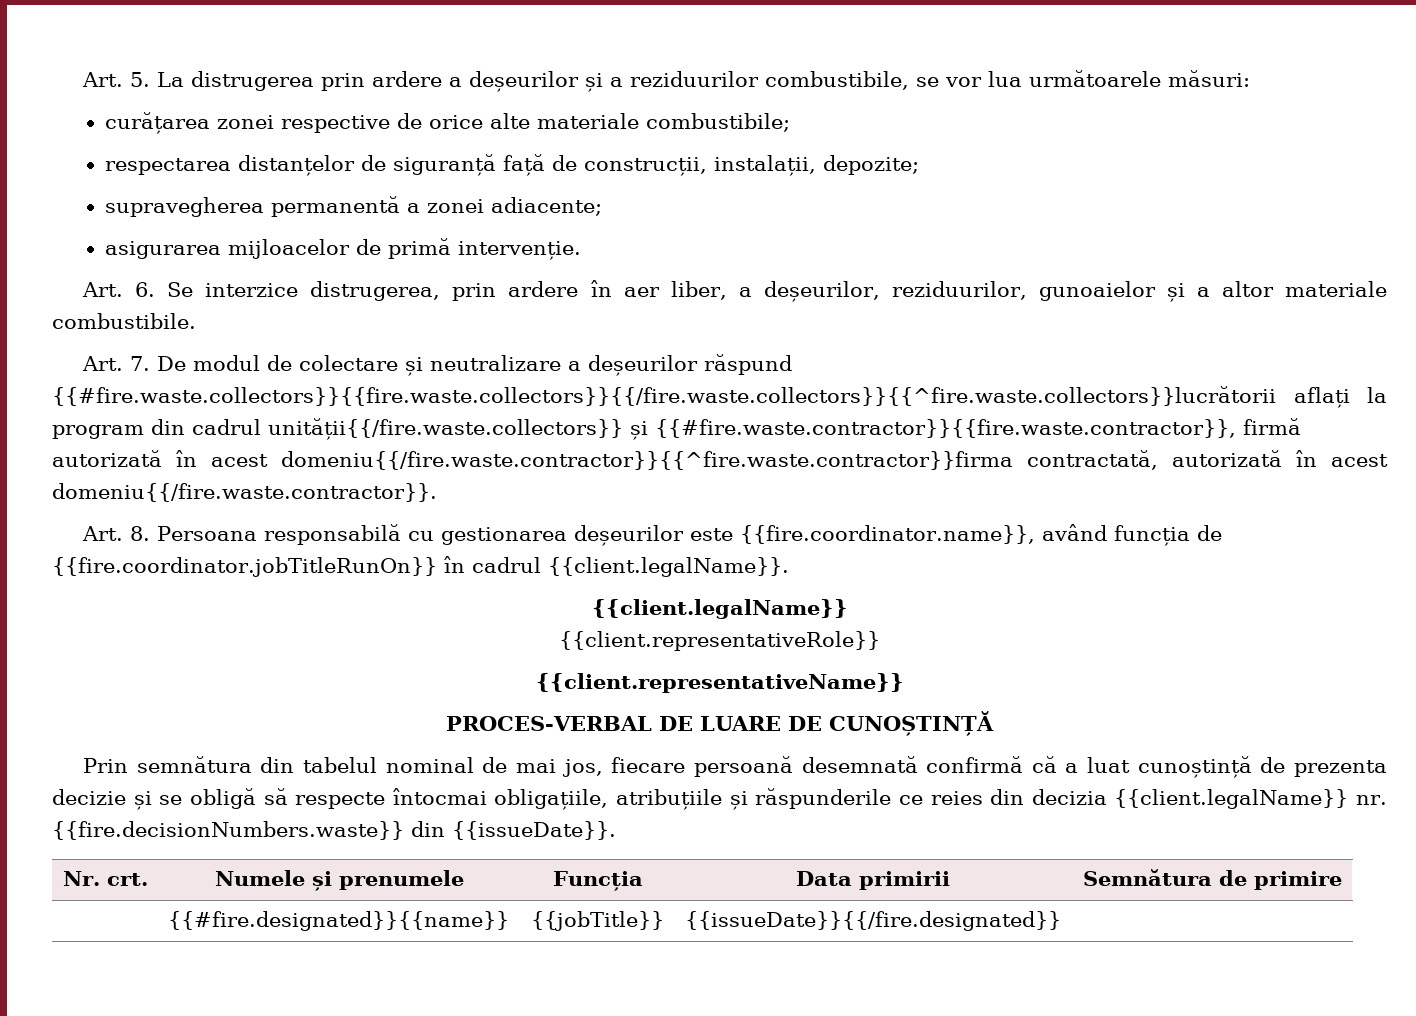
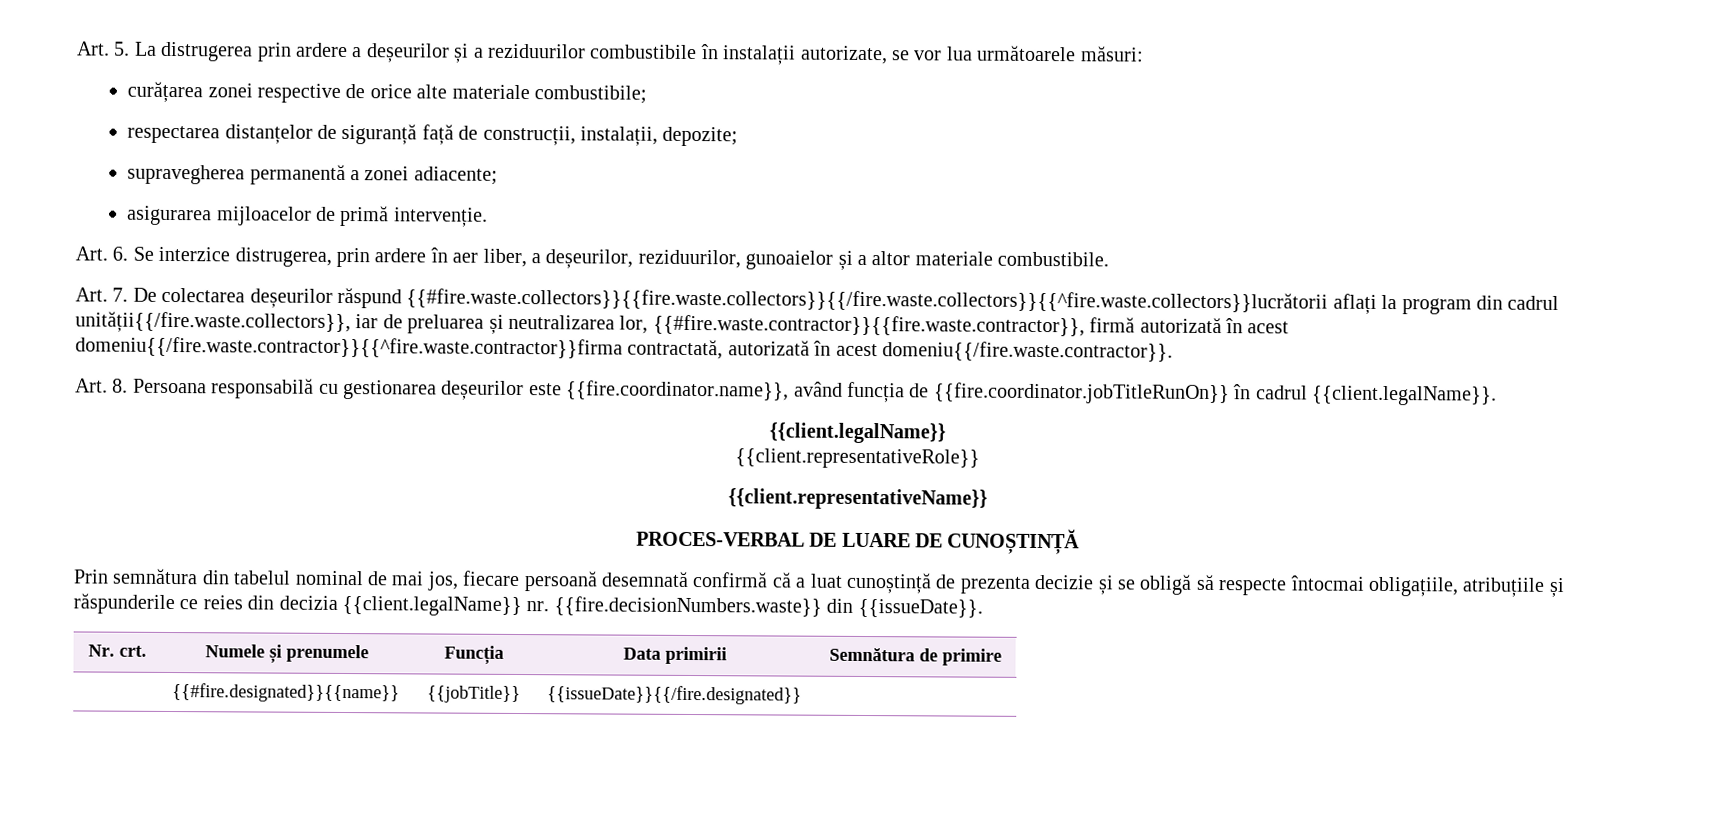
- Art. 5. La distrugerea prin ardere a deșeurilor și a reziduurilor combustibile, se vor lua următoarele măsuri:
+ Art. 5. La distrugerea prin ardere a deșeurilor și a reziduurilor combustibile în instalații autorizate, se vor lua următoarele măsuri:
- Art. 7. De modul de colectare și neutralizare a deșeurilor răspund {{#fire.waste.collectors}}{{fire.waste.collectors}}{{/fire.waste.collectors}}{{^fire.waste.collectors}}lucrătorii aflați la program din cadrul unității{{/fire.waste.collectors}} și {{#fire.waste.contractor}}{{fire.waste.contractor}}, firmă autorizată în acest domeniu{{/fire.waste.contractor}}{{^fire.waste.contractor}}firma contractată, autorizată în acest domeniu{{/fire.waste.contractor}}.
+ Art. 7. De colectarea deșeurilor răspund {{#fire.waste.collectors}}{{fire.waste.collectors}}{{/fire.waste.collectors}}{{^fire.waste.collectors}}lucrătorii aflați la program din cadrul unității{{/fire.waste.collectors}}, iar de preluarea și neutralizarea lor, {{#fire.waste.contractor}}{{fire.waste.contractor}}, firmă autorizată în acest domeniu{{/fire.waste.contractor}}{{^fire.waste.contractor}}firma contractată, autorizată în acest domeniu{{/fire.waste.contractor}}.

